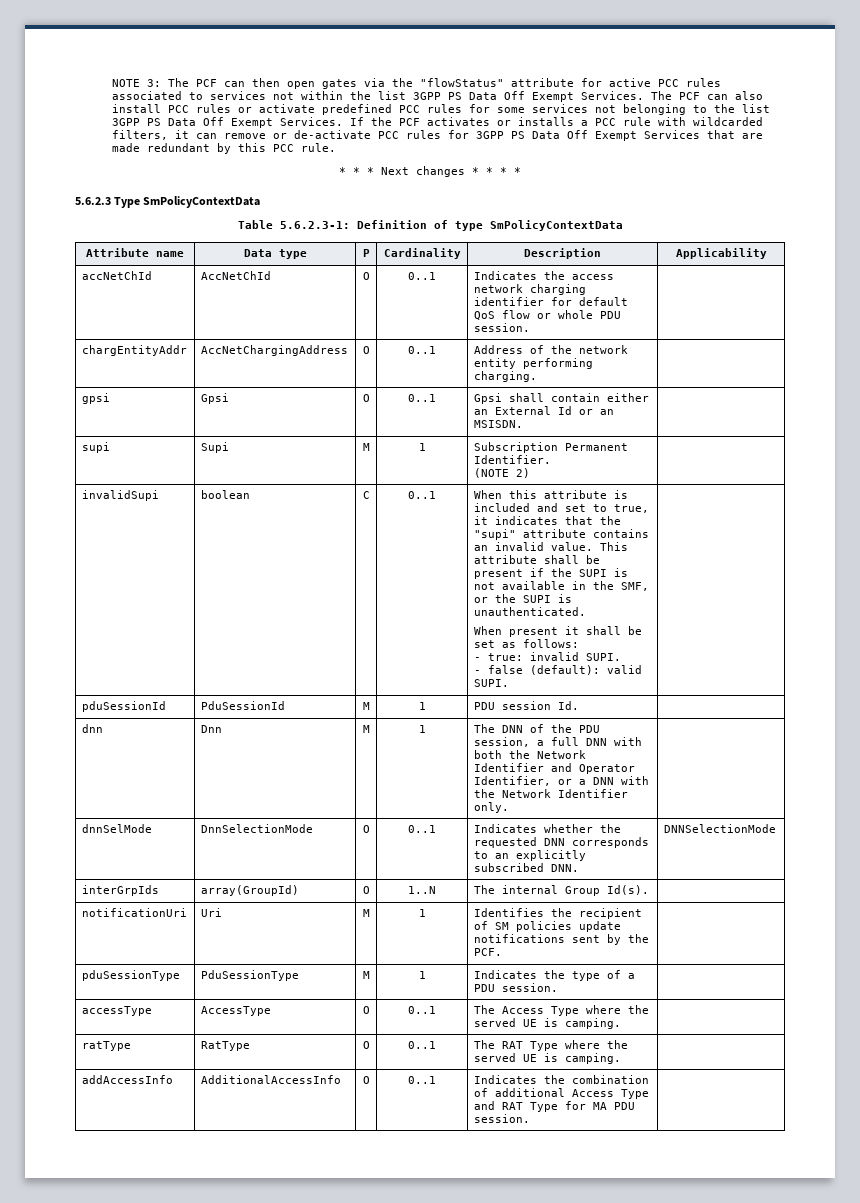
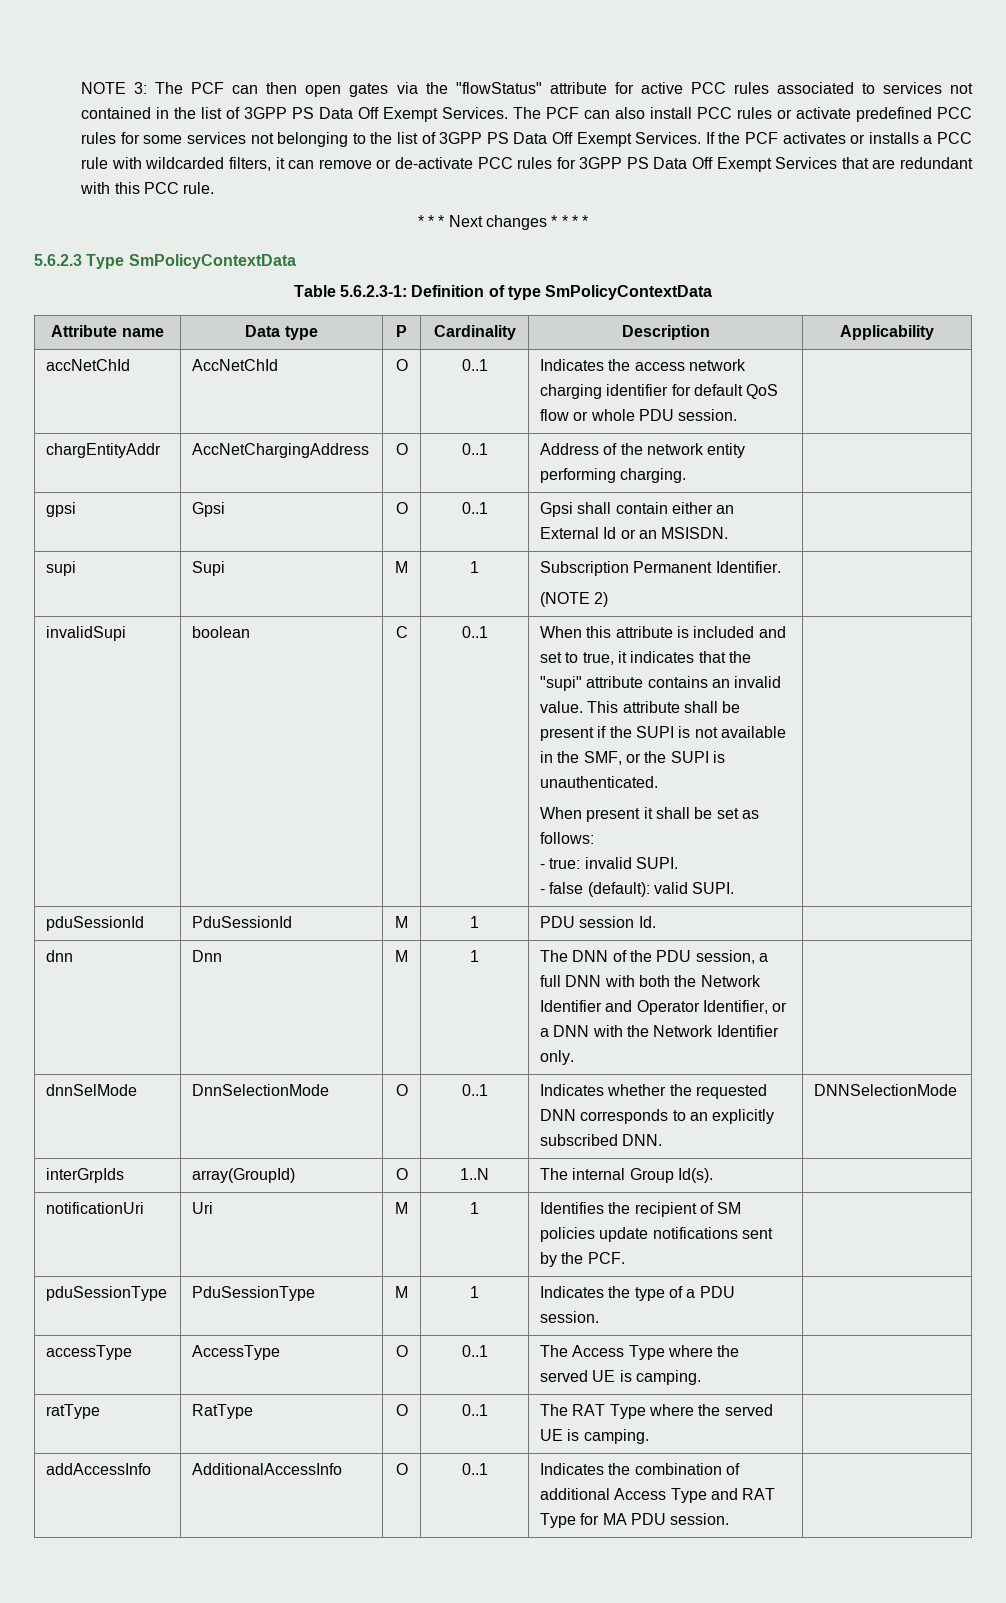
- NOTE 3: The PCF can then open gates via the "flowStatus" attribute for active PCC rules associated to services not within the list 3GPP PS Data Off Exempt Services.
+ NOTE 3: The PCF can then open gates via the "flowStatus" attribute for active PCC rules associated to services not contained in the list of 3GPP PS Data Off Exempt Services.
- The PCF can also install PCC rules or activate predefined PCC rules for some services not belonging to the list 3GPP PS Data Off Exempt Services.
+ The PCF can also install PCC rules or activate predefined PCC rules for some services not belonging to the list of 3GPP PS Data Off Exempt Services.
- If the PCF activates or installs a PCC rule with wildcarded filters, it can remove or de-activate PCC rules for 3GPP PS Data Off Exempt Services that are made redundant by this PCC rule.
+ If the PCF activates or installs a PCC rule with wildcarded filters, it can remove or de-activate PCC rules for 3GPP PS Data Off Exempt Services that are redundant with this PCC rule.

